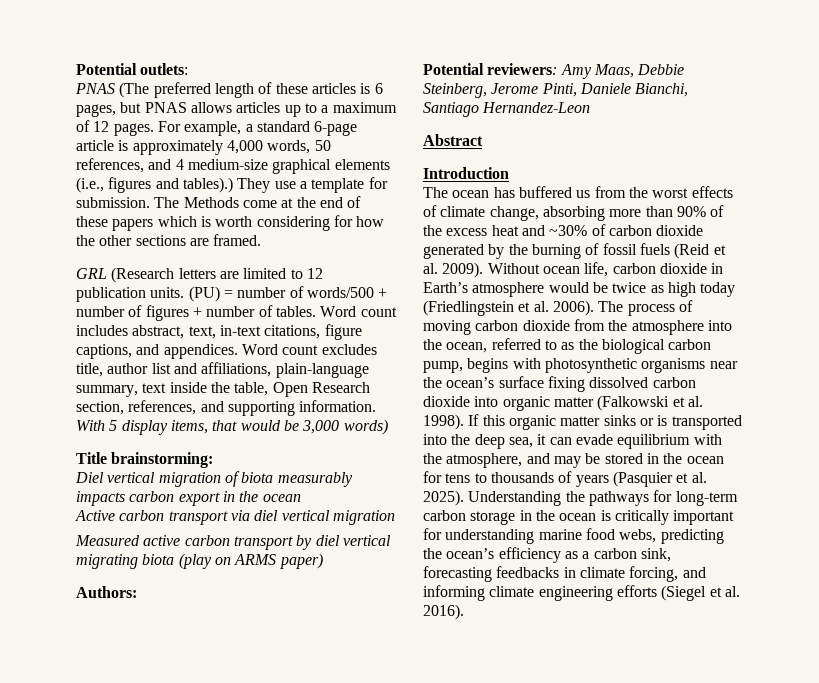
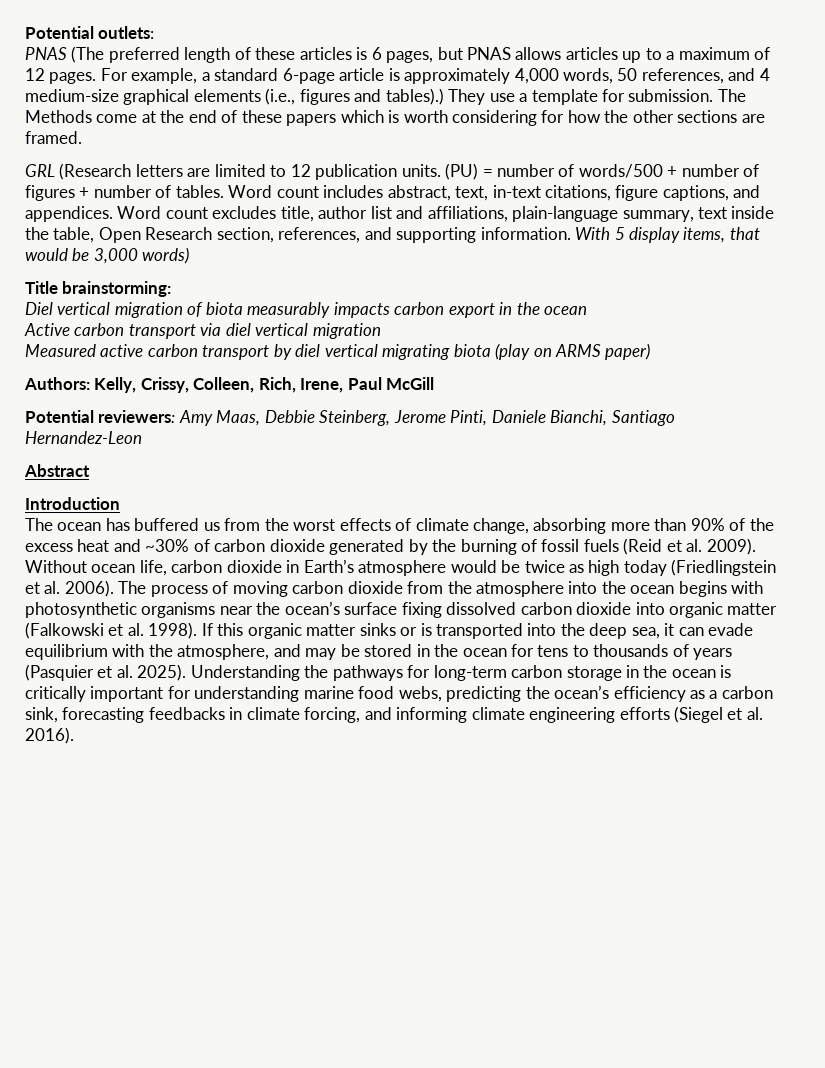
- Authors:
+ Authors: Kelly, Crissy, Colleen, Rich, Irene, Paul McGill
- The process of moving carbon dioxide from the atmosphere into the ocean, referred to as the biological carbon pump, begins with photosynthetic organisms near the ocean’s surface fixing dissolved carbon dioxide into organic matter (Falkowski et al. 1998).
+ The process of moving carbon dioxide from the atmosphere into the ocean begins with photosynthetic organisms near the ocean’s surface fixing dissolved carbon dioxide into organic matter (Falkowski et al. 1998).

